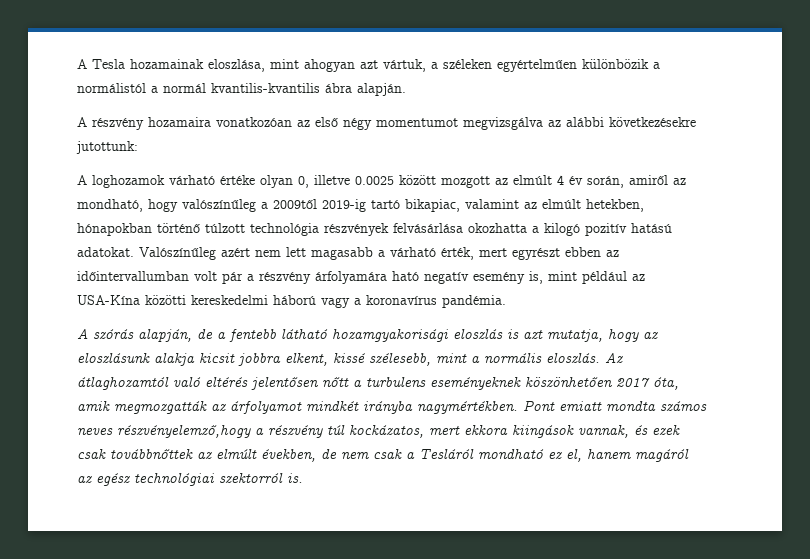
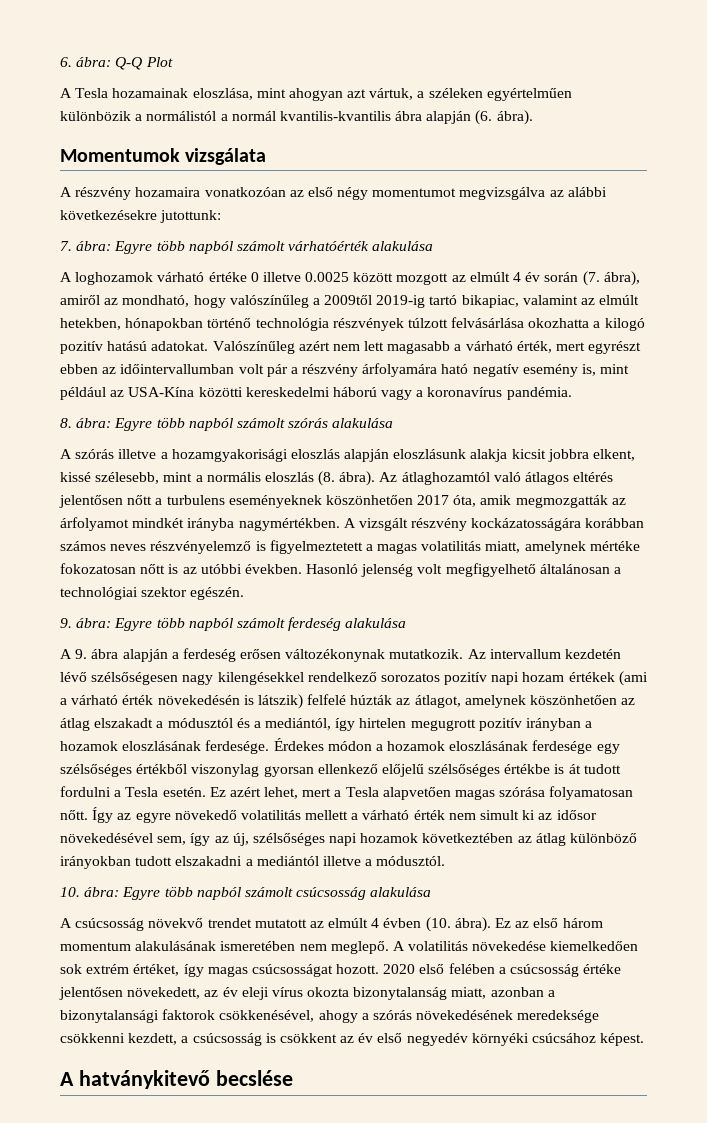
+ 6. ábra: Q-Q Plot
- A Tesla hozamainak eloszlása, mint ahogyan azt vártuk, a széleken egyértelműen különbözik a normálistól a normál kvantilis-kvantilis ábra alapján.
+ A Tesla hozamainak eloszlása, mint ahogyan azt vártuk, a széleken egyértelműen különbözik a normálistól a normál kvantilis-kvantilis ábra alapján (6. ábra).
+ Momentumok vizsgálata
+ 7. ábra: Egyre több napból számolt várhatóérték alakulása
- A loghozamok várható értéke olyan 0, illetve 0.0025 között mozgott az elmúlt 4 év során, amiről az mondható, hogy valószínűleg a 2009től 2019-ig tartó bikapiac, valamint az elmúlt hetekben, hónapokban történő túlzott technológia részvények felvásárlása okozhatta a kilogó pozitív hatású adatokat.
+ A loghozamok várható értéke 0 illetve 0.0025 között mozgott az elmúlt 4 év során (7. ábra), amiről az mondható, hogy valószínűleg a 2009től 2019-ig tartó bikapiac, valamint az elmúlt hetekben, hónapokban történő technológia részvények túlzott felvásárlása okozhatta a kilogó pozitív hatású adatokat.
- A szórás alapján, de a fentebb látható hozamgyakorisági eloszlás is azt mutatja, hogy az eloszlásunk alakja kicsit jobbra elkent, kissé szélesebb, mint a normális eloszlás.
+ 8. ábra: Egyre több napból számolt szórás alakulása
+ A szórás illetve a hozamgyakorisági eloszlás alapján eloszlásunk alakja kicsit jobbra elkent, kissé szélesebb, mint a normális eloszlás (8. ábra).
- Az átlaghozamtól való eltérés jelentősen nőtt a turbulens eseményeknek köszönhetően 2017 óta, amik megmozgatták az árfolyamot mindkét irányba nagymértékben.
+ Az átlaghozamtól való átlagos eltérés jelentősen nőtt a turbulens eseményeknek köszönhetően 2017 óta, amik megmozgatták az árfolyamot mindkét irányba nagymértékben.
- Pont emiatt mondta számos neves részvényelemző,hogy a részvény túl kockázatos, mert ekkora kiingások vannak, és ezek csak továbbnőttek az elmúlt években, de nem csak a Tesláról mondható ez el, hanem magáról az egész technológiai szektorról is.
+ A vizsgált részvény kockázatosságára korábban számos neves részvényelemző is figyelmeztetett a magas volatilitás miatt, amelynek mértéke fokozatosan nőtt is az utóbbi években. Hasonló jelenség volt megfigyelhető általánosan a technológiai szektor egészén.
+ 9. ábra: Egyre több napból számolt ferdeség alakulása
+ A 9. ábra alapján a ferdeség erősen változékonynak mutatkozik. Az intervallum kezdetén lévő szélsőségesen nagy kilengésekkel rendelkező sorozatos pozitív napi hozam értékek (ami a várható érték növekedésén is látszik) felfelé húzták az átlagot, amelynek köszönhetően az átlag elszakadt a módusztól és a mediántól, így hirtelen megugrott pozitív irányban a hozamok eloszlásának ferdesége. Érdekes módon a hozamok eloszlásának ferdesége egy szélsőséges értékből viszonylag gyorsan ellenkező előjelű szélsőséges értékbe is át tudott fordulni a Tesla esetén. Ez azért lehet, mert a Tesla alapvetően magas szórása folyamatosan nőtt. Így az egyre növekedő volatilitás mellett a várható érték nem simult ki az idősor növekedésével sem, így az új, szélsőséges napi hozamok következtében az átlag különböző irányokban tudott elszakadni a mediántól illetve a módusztól.
+ 10. ábra: Egyre több napból számolt csúcsosság alakulása
+ A csúcsosság növekvő trendet mutatott az elmúlt 4 évben (10. ábra). Ez az első három momentum alakulásának ismeretében nem meglepő. A volatilitás növekedése kiemelkedően sok extrém értéket, így magas csúcsosságat hozott. 2020 első felében a csúcsosság értéke jelentősen növekedett, az év eleji vírus okozta bizonytalanság miatt, azonban a bizonytalansági faktorok csökkenésével, ahogy a szórás növekedésének meredeksége csökkenni kezdett, a csúcsosság is csökkent az év első negyedév környéki csúcsához képest.
+ A hatványkitevő becslése

